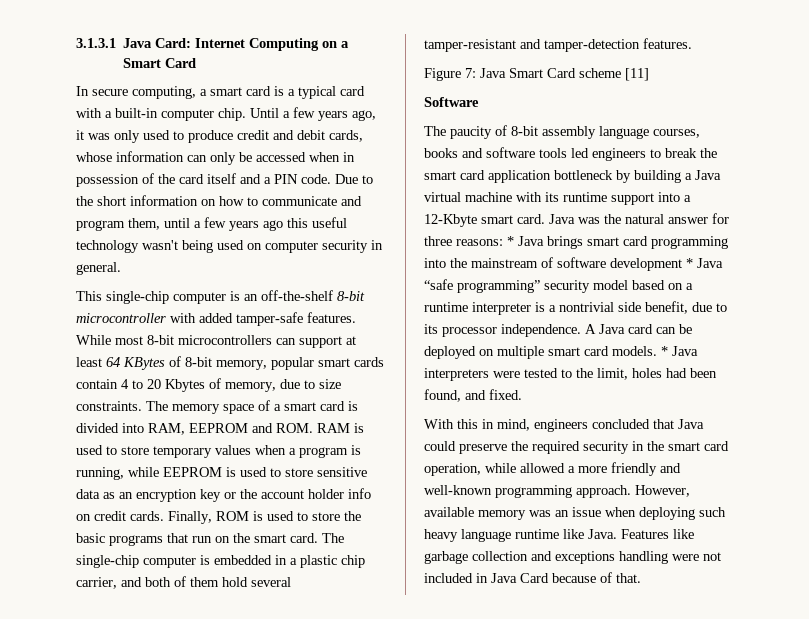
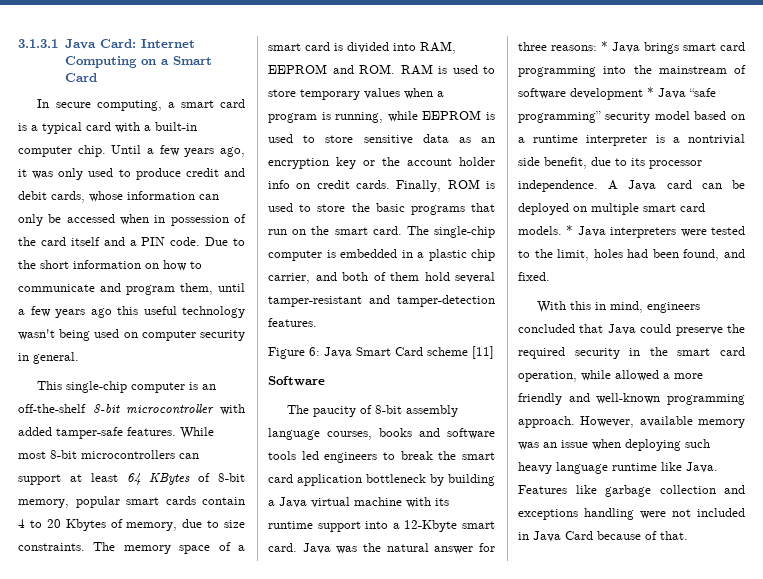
- Figure 7: Java Smart Card scheme [11]
+ Figure 6: Java Smart Card scheme [11]

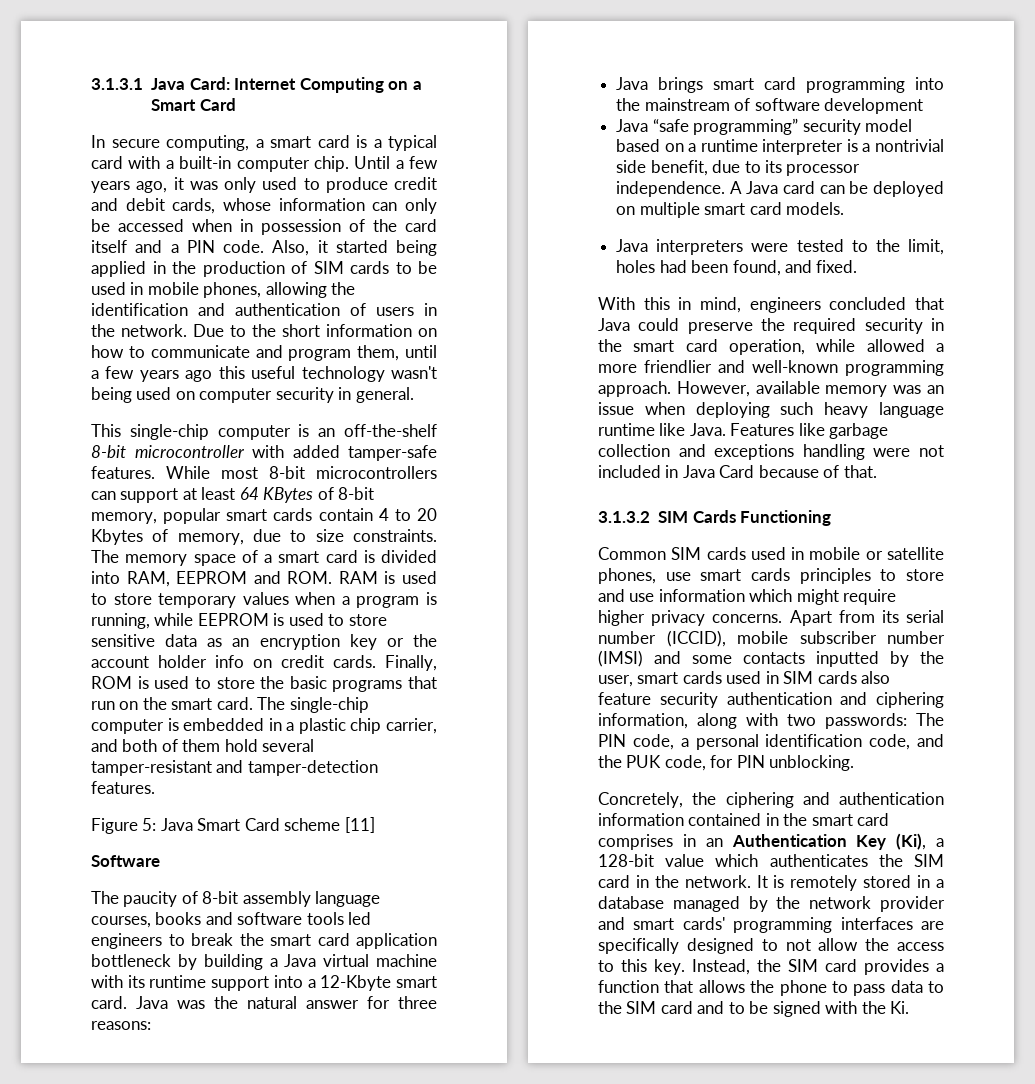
+ Also, it started being applied in the production of SIM cards to be used in mobile phones, allowing the identification and authentication of users in the network.
- Figure 6: Java Smart Card scheme [11]
+ Figure 5: Java Smart Card scheme [11]
- Java was the natural answer for three reasons: * Java brings smart card programming into the mainstream of software development * Java “safe programming” security model based on a runtime interpreter is a nontrivial side benefit, due to its processor independence.
+ Java was the natural answer for three reasons:
+ Java brings smart card programming into the mainstream of software development
+ Java “safe programming” security model based on a runtime interpreter is a nontrivial side benefit, due to its processor independence.
- A Java card can be deployed on multiple smart card models. * Java interpreters were tested to the limit, holes had been found, and fixed.
+ A Java card can be deployed on multiple smart card models.
+ Java interpreters were tested to the limit, holes had been found, and fixed.
- With this in mind, engineers concluded that Java could preserve the required security in the smart card operation, while allowed a more friendly and well-known programming approach.
+ With this in mind, engineers concluded that Java could preserve the required security in the smart card operation, while allowed a more friendlier and well-known programming approach.
+ 3.1.3.2 SIM Cards Functioning
+ Common SIM cards used in mobile or satellite phones, use smart cards principles to store and use information which might require higher privacy concerns. Apart from its serial number (ICCID), mobile subscriber number (IMSI) and some contacts inputted by the user, smart cards used in SIM cards also feature security authentication and ciphering information, along with two passwords: The PIN code, a personal identification code, and the PUK code, for PIN unblocking.
+ Concretely, the ciphering and authentication information contained in the smart card comprises in an Authentication Key (Ki), a 128-bit value which authenticates the SIM card in the network. It is remotely stored in a database managed by the network provider and smart cards' programming interfaces are specifically designed to not allow the access to this key. Instead, the SIM card provides a function that allows the phone to pass data to the SIM card and to be signed with the Ki.

